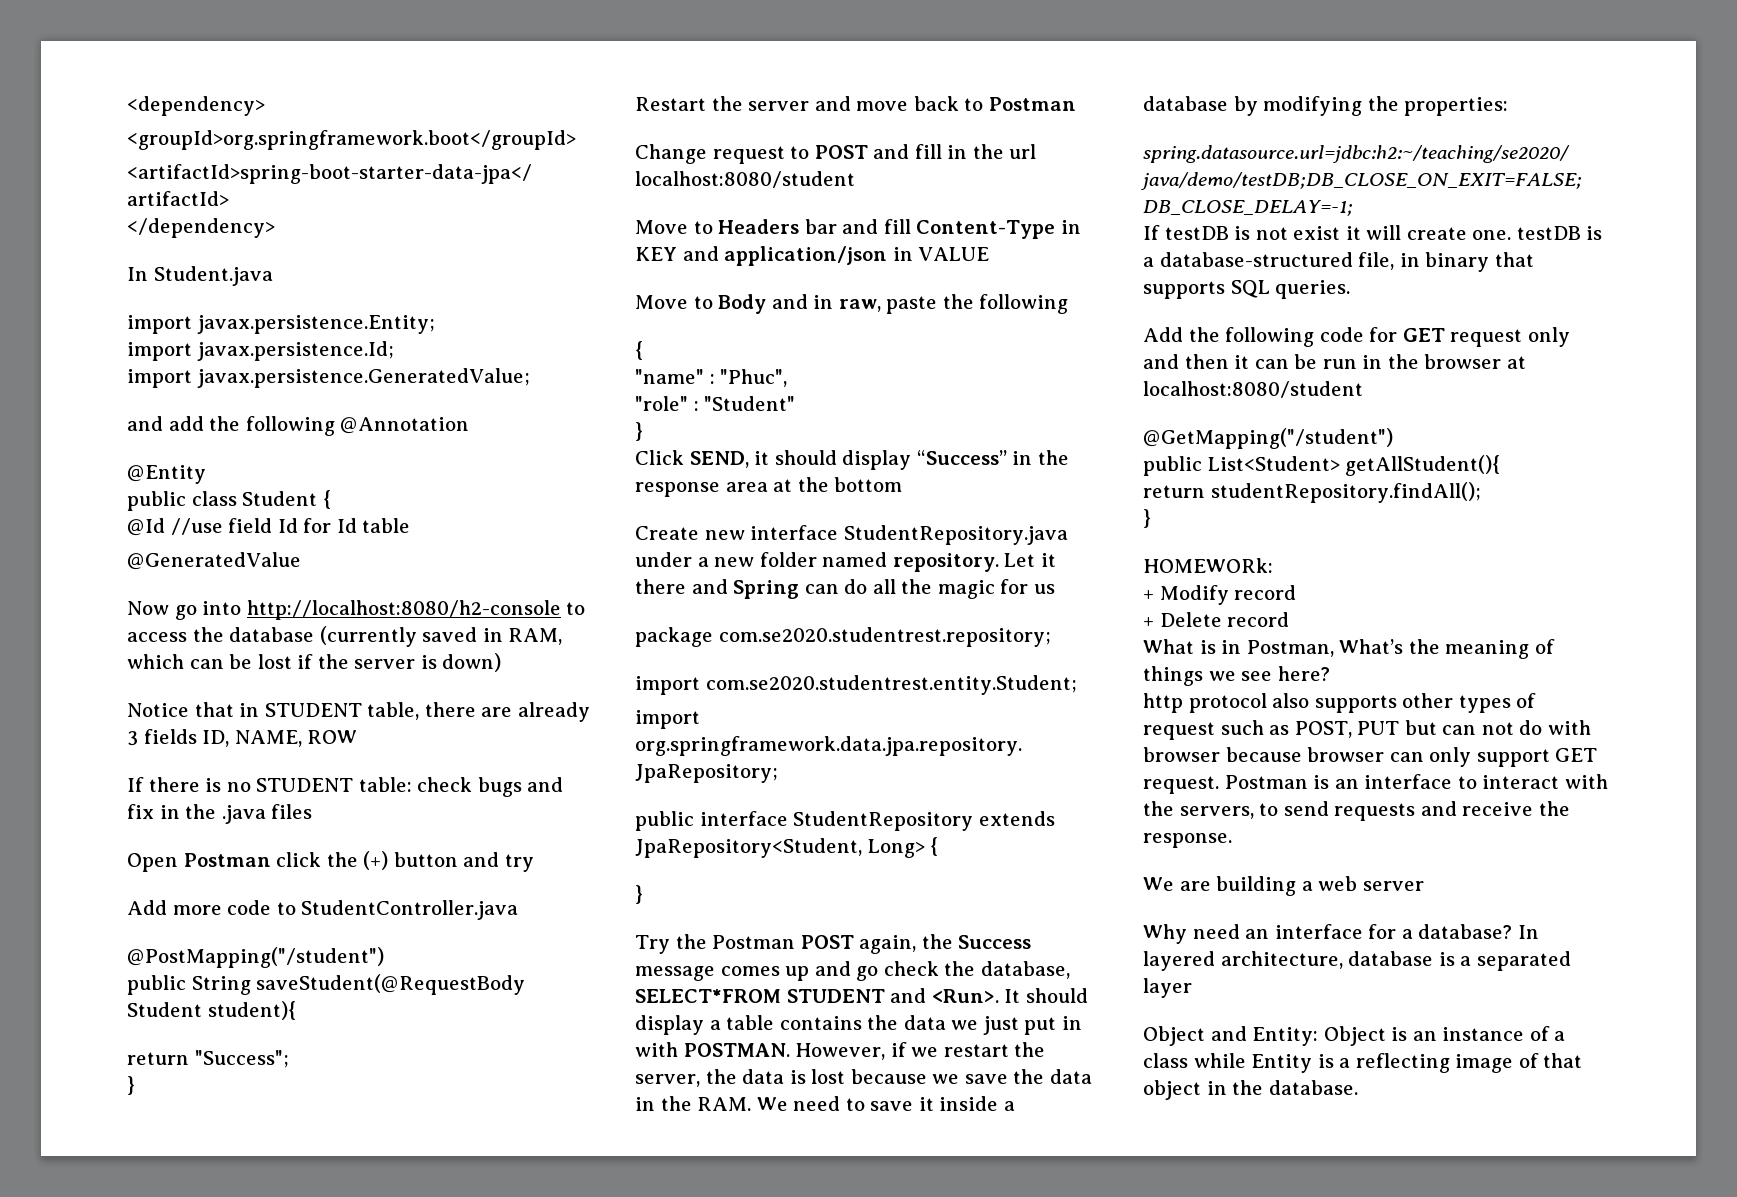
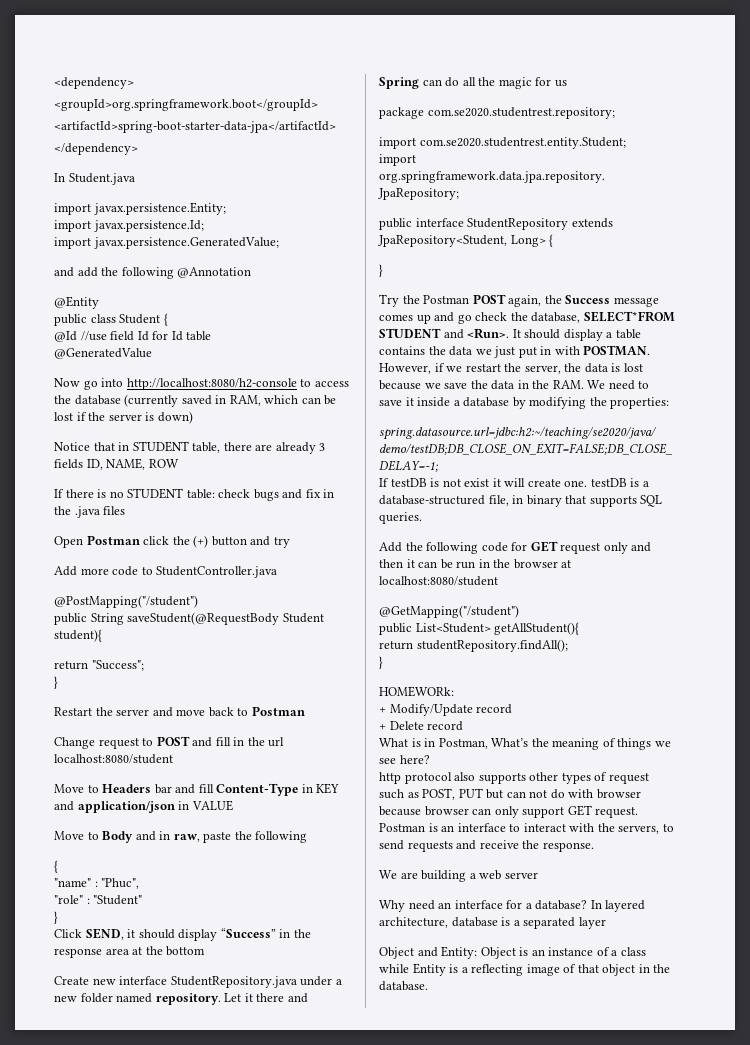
- + Modify record
+ + Modify/Update record

